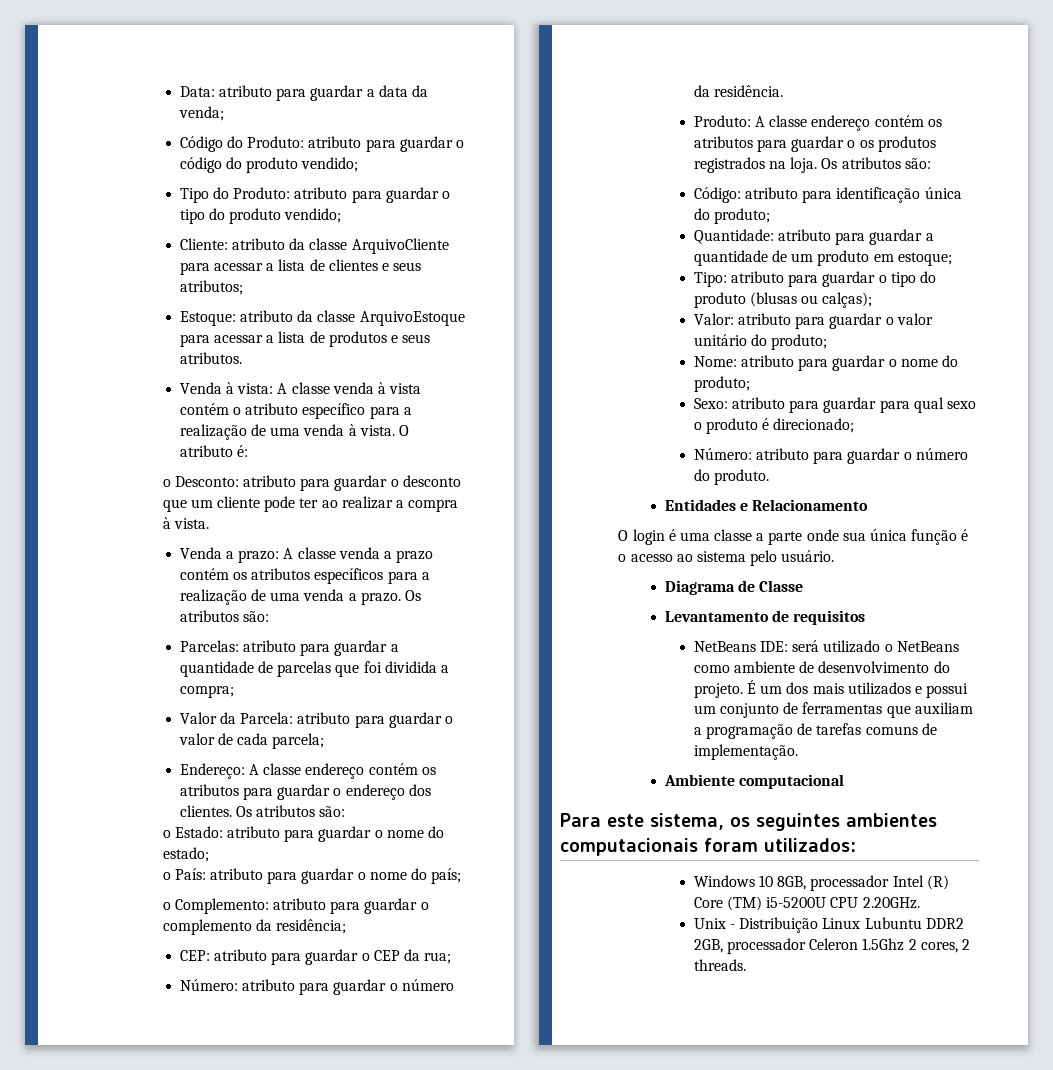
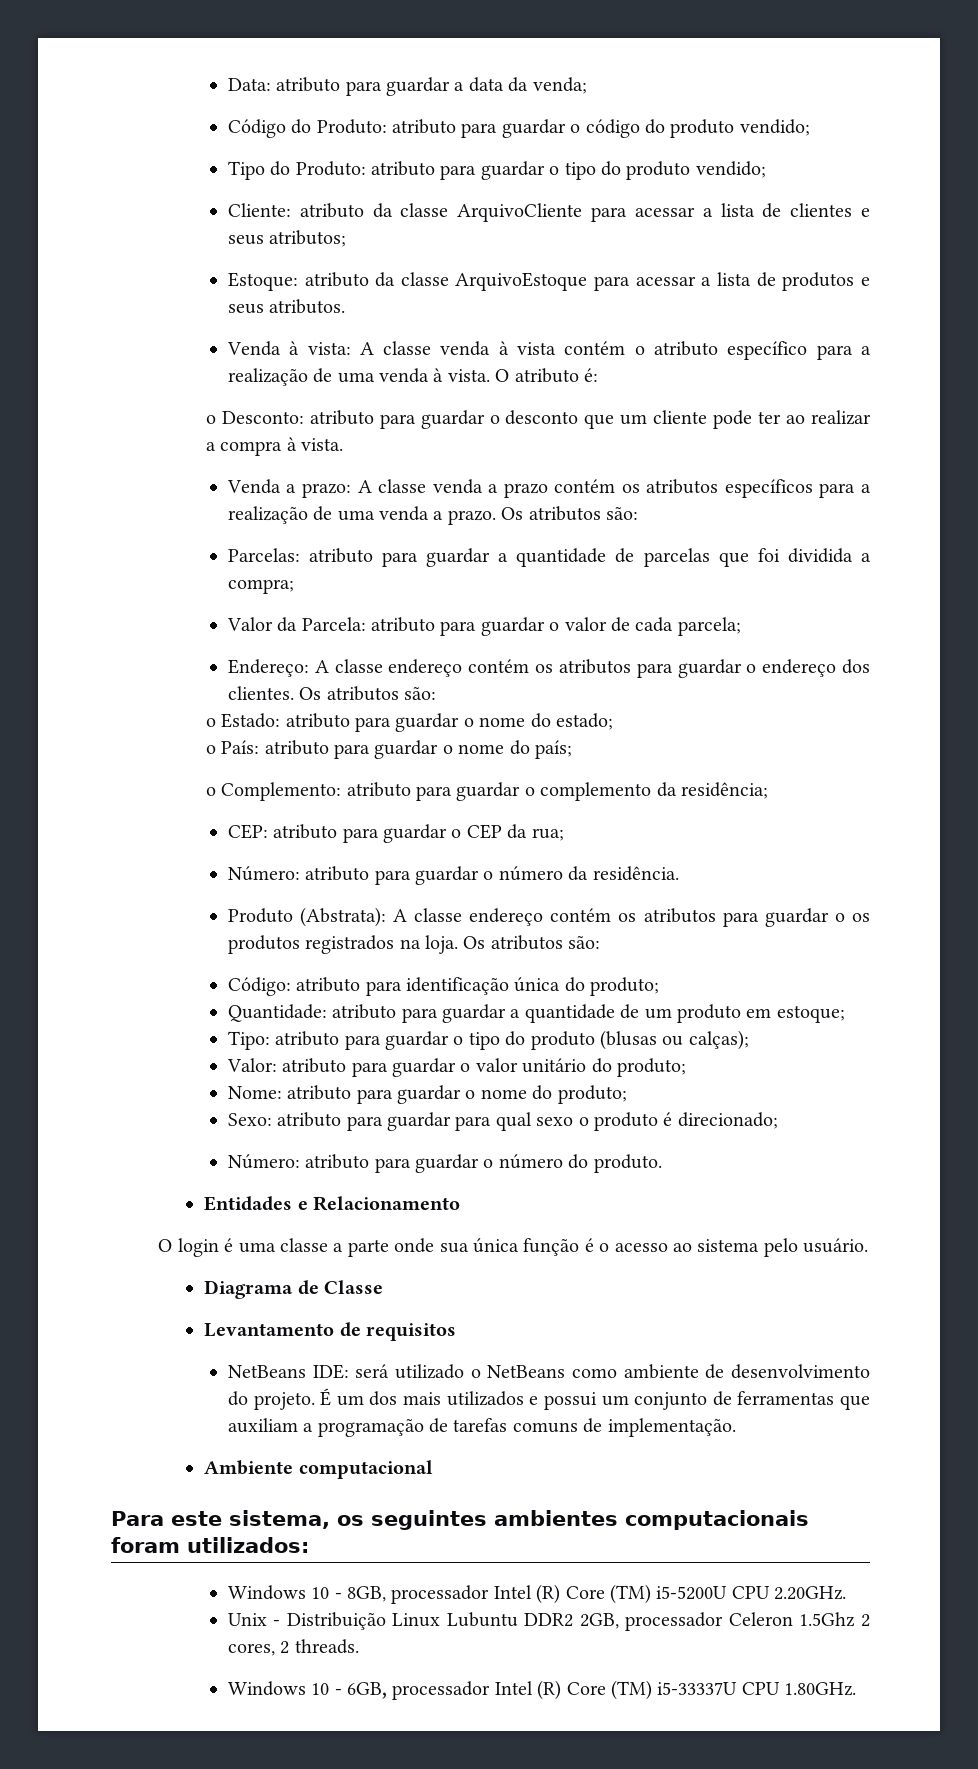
- Produto: A classe endereço contém os atributos para guardar o os produtos registrados na loja.
+ Produto (Abstrata): A classe endereço contém os atributos para guardar o os produtos registrados na loja.
- Windows 10 8GB, processador Intel (R) Core (TM) i5-5200U CPU 2.20GHz.
+ Windows 10 - 8GB, processador Intel (R) Core (TM) i5-5200U CPU 2.20GHz.
+ Windows 10 - 6GB, processador Intel (R) Core (TM) i5-33337U CPU 1.80GHz.

